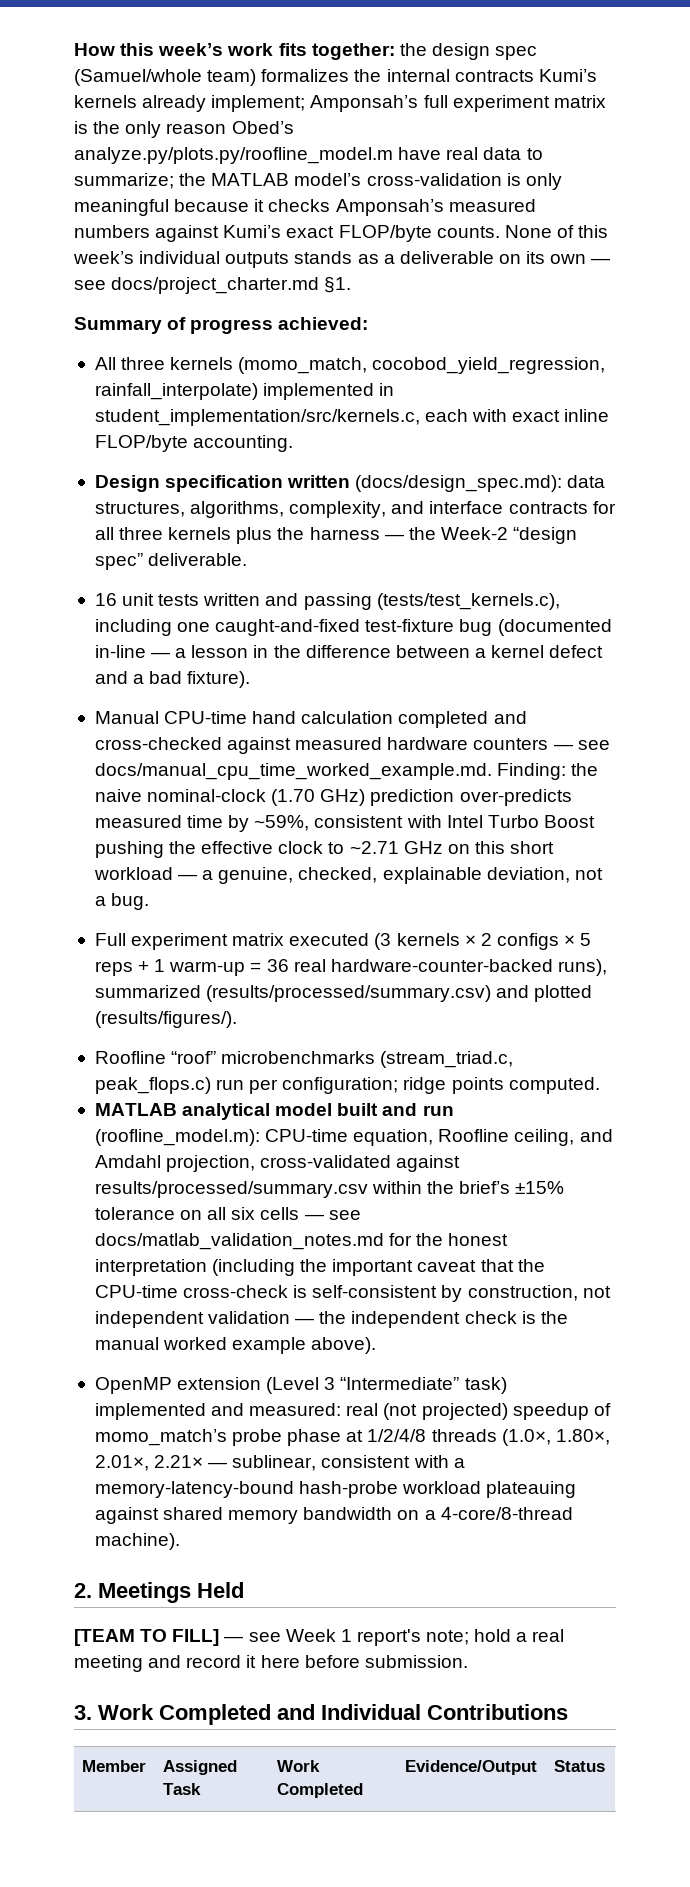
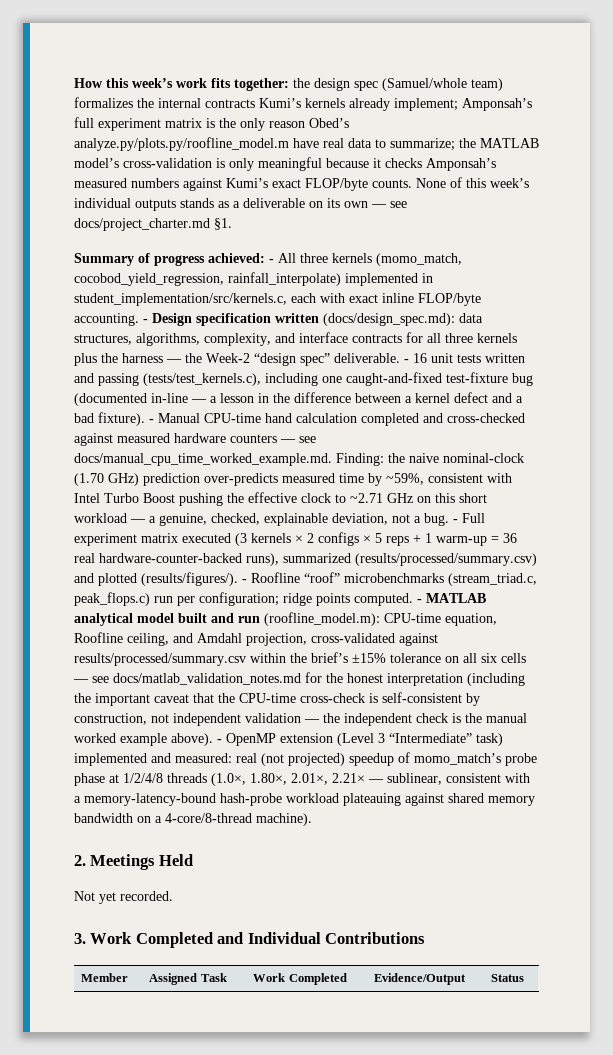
- Summary of progress achieved:
- All three kernels (momo_match, cocobod_yield_regression, rainfall_interpolate) implemented in student_implementation/src/kernels.c, each with exact inline FLOP/byte accounting.
- Design specification written (docs/design_spec.md):
+ Summary of progress achieved: - All three kernels (momo_match, cocobod_yield_regression, rainfall_interpolate) implemented in student_implementation/src/kernels.c, each with exact inline FLOP/byte accounting. - Design specification written (docs/design_spec.md):
- data structures, algorithms, complexity, and interface contracts for all three kernels plus the harness — the Week-2 “design spec” deliverable.
- 16 unit tests written and passing (tests/test_kernels.c), including one caught-and-fixed test-fixture bug (documented in-line — a lesson in the difference between a kernel defect and a bad fixture).
- Manual CPU-time hand calculation completed and cross-checked against measured hardware counters — see docs/manual_cpu_time_worked_example.md. Finding:
+ data structures, algorithms, complexity, and interface contracts for all three kernels plus the harness — the Week-2 “design spec” deliverable. - 16 unit tests written and passing (tests/test_kernels.c), including one caught-and-fixed test-fixture bug (documented in-line — a lesson in the difference between a kernel defect and a bad fixture). - Manual CPU-time hand calculation completed and cross-checked against measured hardware counters — see docs/manual_cpu_time_worked_example.md. Finding:
- the naive nominal-clock (1.70 GHz) prediction over-predicts measured time by ~59%, consistent with Intel Turbo Boost pushing the effective clock to ~2.71 GHz on this short workload — a genuine, checked, explainable deviation, not a bug.
- Full experiment matrix executed (3 kernels × 2 configs × 5 reps + 1 warm-up = 36 real hardware-counter-backed runs), summarized (results/processed/summary.csv) and plotted (results/figures/).
- Roofline “roof” microbenchmarks (stream_triad.c, peak_flops.c) run per configuration;
+ the naive nominal-clock (1.70 GHz) prediction over-predicts measured time by ~59%, consistent with Intel Turbo Boost pushing the effective clock to ~2.71 GHz on this short workload — a genuine, checked, explainable deviation, not a bug. - Full experiment matrix executed (3 kernels × 2 configs × 5 reps + 1 warm-up = 36 real hardware-counter-backed runs), summarized (results/processed/summary.csv) and plotted (results/figures/). - Roofline “roof” microbenchmarks (stream_triad.c, peak_flops.c) run per configuration;
- ridge points computed.
- MATLAB analytical model built and run (roofline_model.m):
+ ridge points computed. - MATLAB analytical model built and run (roofline_model.m):
- CPU-time equation, Roofline ceiling, and Amdahl projection, cross-validated against results/processed/summary.csv within the brief’s ±15% tolerance on all six cells — see docs/matlab_validation_notes.md for the honest interpretation (including the important caveat that the CPU-time cross-check is self-consistent by construction, not independent validation — the independent check is the manual worked example above).
- OpenMP extension (Level 3 “Intermediate” task) implemented and measured:
+ CPU-time equation, Roofline ceiling, and Amdahl projection, cross-validated against results/processed/summary.csv within the brief’s ±15% tolerance on all six cells — see docs/matlab_validation_notes.md for the honest interpretation (including the important caveat that the CPU-time cross-check is self-consistent by construction, not independent validation — the independent check is the manual worked example above). - OpenMP extension (Level 3 “Intermediate” task) implemented and measured:
- [TEAM TO FILL] — see Week 1 report's note; hold a real meeting and record it here before submission.
+ Not yet recorded.

